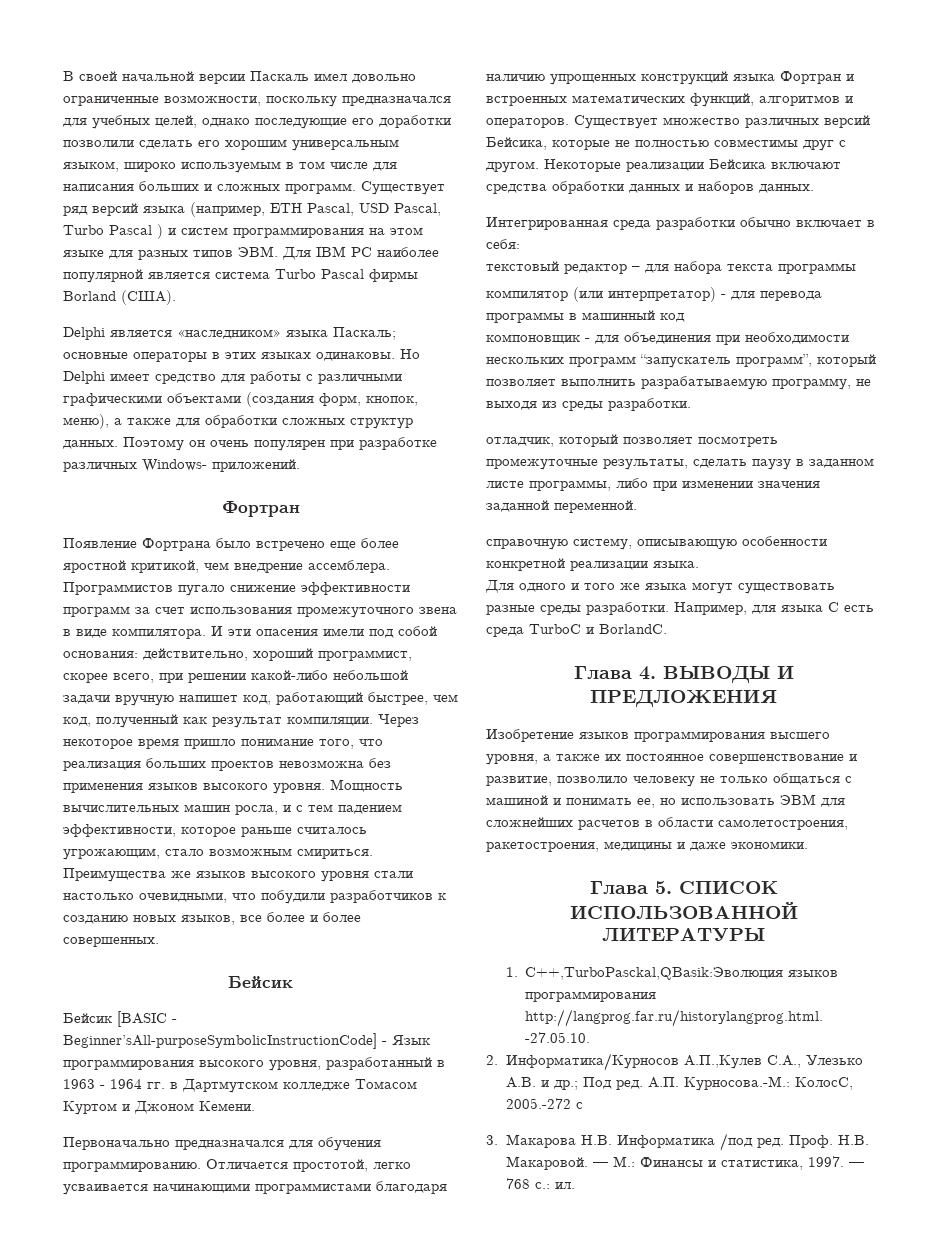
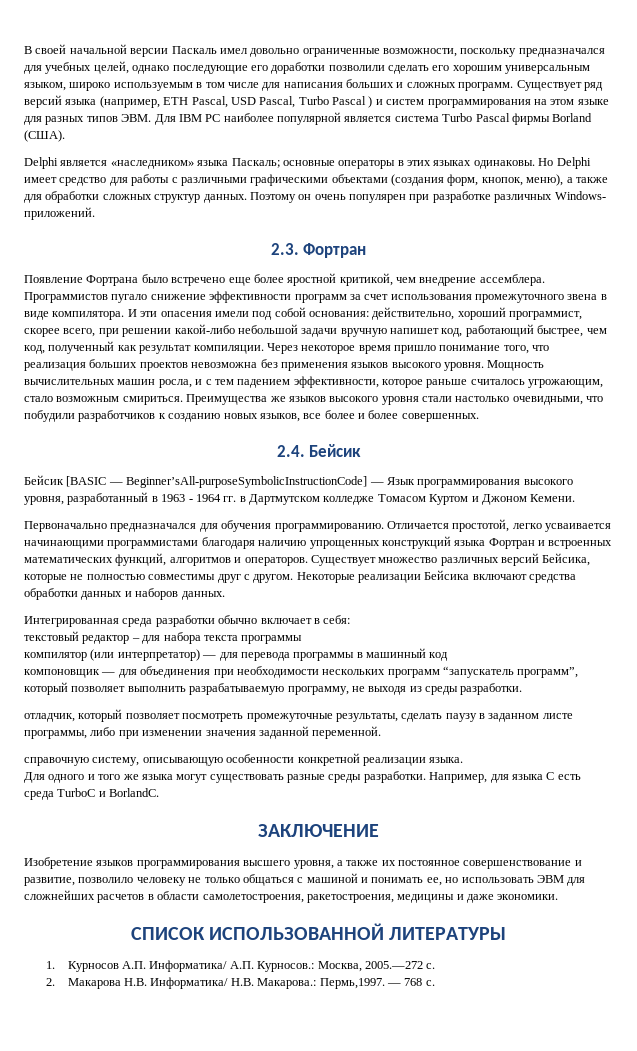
  Поэтому он очень популярен при разработке различных Windows- приложений.
- Фортран
+ 2.3. Фортран
  Преимущества же языков высокого уровня стали настолько очевидными, что побудили разработчиков к созданию новых языков, все более и более совершенных.
- Бейсик
+ 2.4. Бейсик
- Бейсик [BASIC - Beginner’sAll-purposeSymbolicInstructionCode] - Язык программирования высокого уровня, разработанный в 1963 - 1964 гг. в Дартмутском колледже Томасом Куртом и Джоном Кемени.
+ Бейсик [BASIC — Beginner’sAll-purposeSymbolicInstructionCode] — Язык программирования высокого уровня, разработанный в 1963 - 1964 гг. в Дартмутском колледже Томасом Куртом и Джоном Кемени.
- компилятор (или интерпретатор) - для перевода программы в машинный код
+ компилятор (или интерпретатор) — для перевода программы в машинный код
- компоновщик - для объединения при необходимости нескольких программ “запускатель программ”, который позволяет выполнить разрабатываемую программу, не выходя из среды разработки.
+ компоновщик — для объединения при необходимости нескольких программ “запускатель программ”, который позволяет выполнить разрабатываемую программу, не выходя из среды разработки.
- Глава 4. ВЫВОДЫ И ПРЕДЛОЖЕНИЯ
+ ЗАКЛЮЧЕНИЕ
- Глава 5. СПИСОК ИСПОЛЬЗОВАННОЙ ЛИТЕРАТУРЫ
+ СПИСОК ИСПОЛЬЗОВАННОЙ ЛИТЕРАТУРЫ
- 1. C++,TurboPasckal,QBasik:Эволюция языков программирования http://langprog.far.ru/historylangprog.html. -27.05.10.
- 2. Информатика/Курносов А.П.,Кулев С.А., Улезько А.В. и др.; Под ред. А.П. Курносова.-М.: КолосС, 2005.-272 с
- 3. Макарова Н.В. Информатика /под ред. Проф. Н.В. Макаровой. — М.: Финансы и статистика, 1997. — 768 с.: ил.
+ 1. Курносов А.П. Информатика/ А.П. Курносов.: Москва, 2005.—272 с.
+ 2. Макарова Н.В. Информатика/ Н.В. Макарова.: Пермь,1997. — 768 с.

